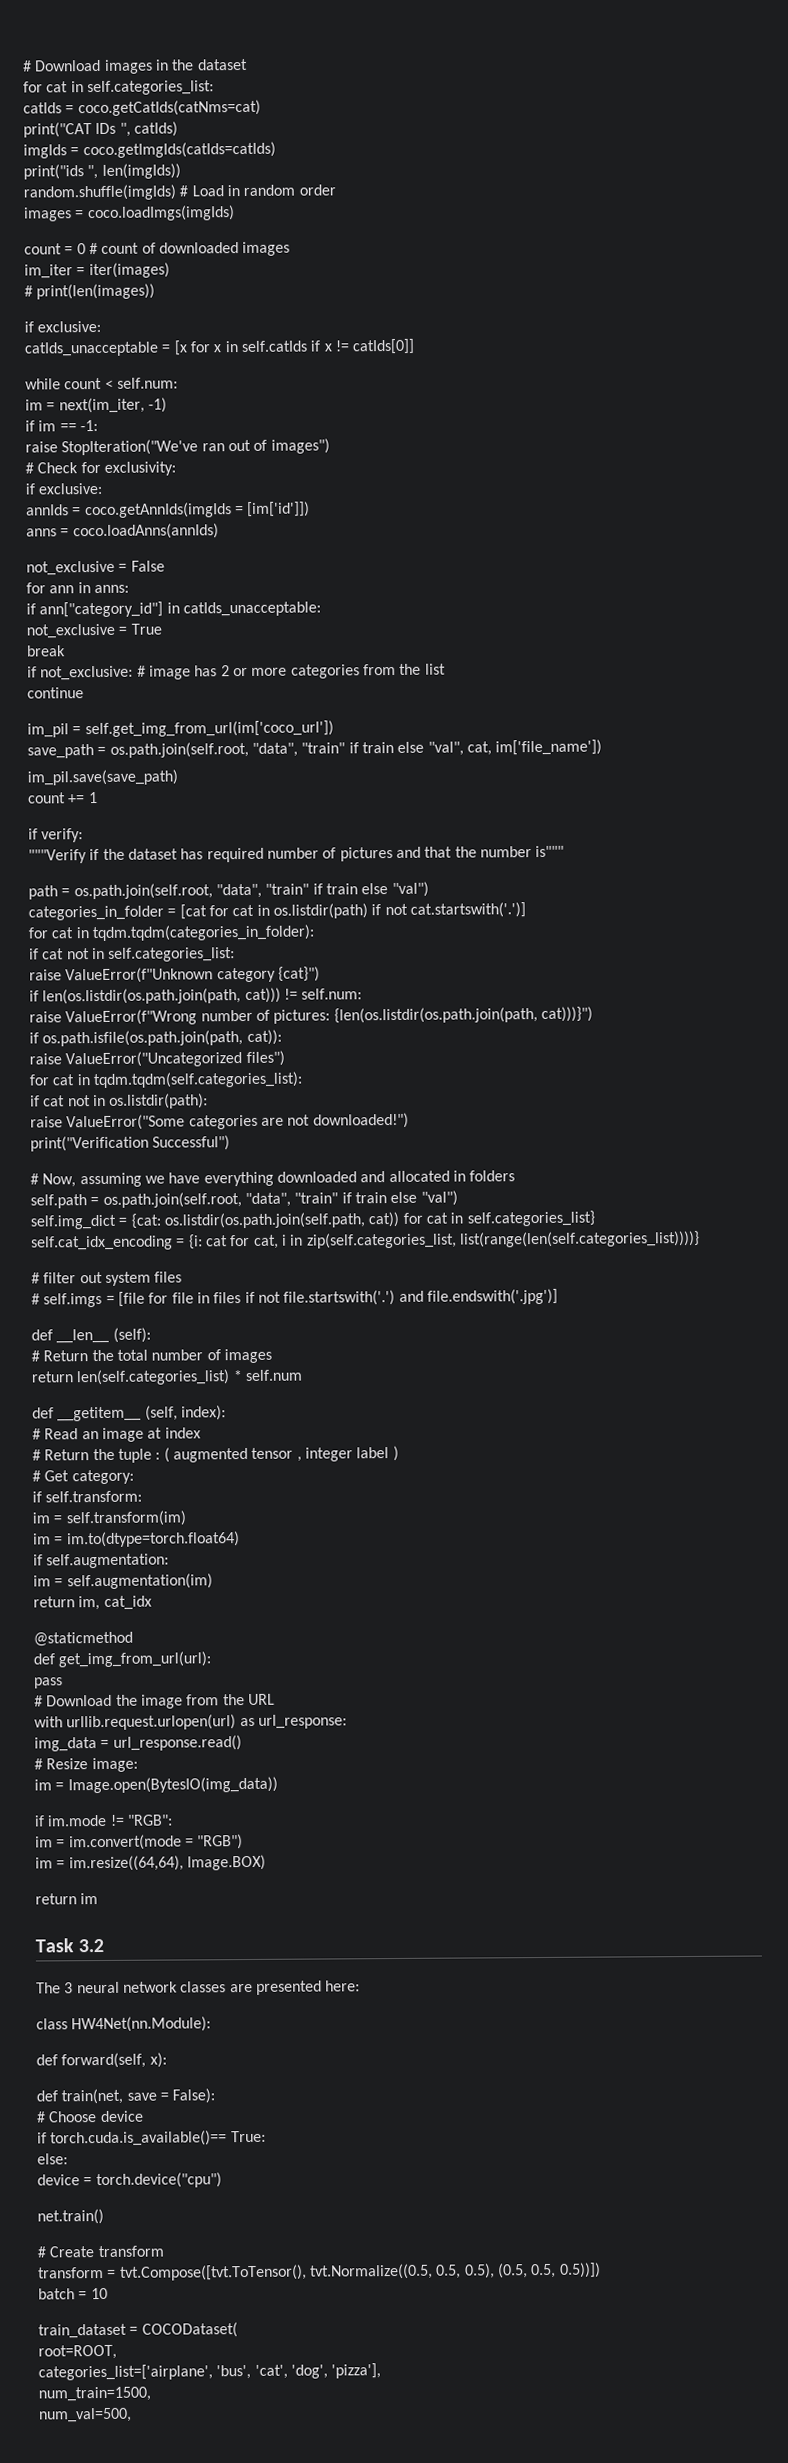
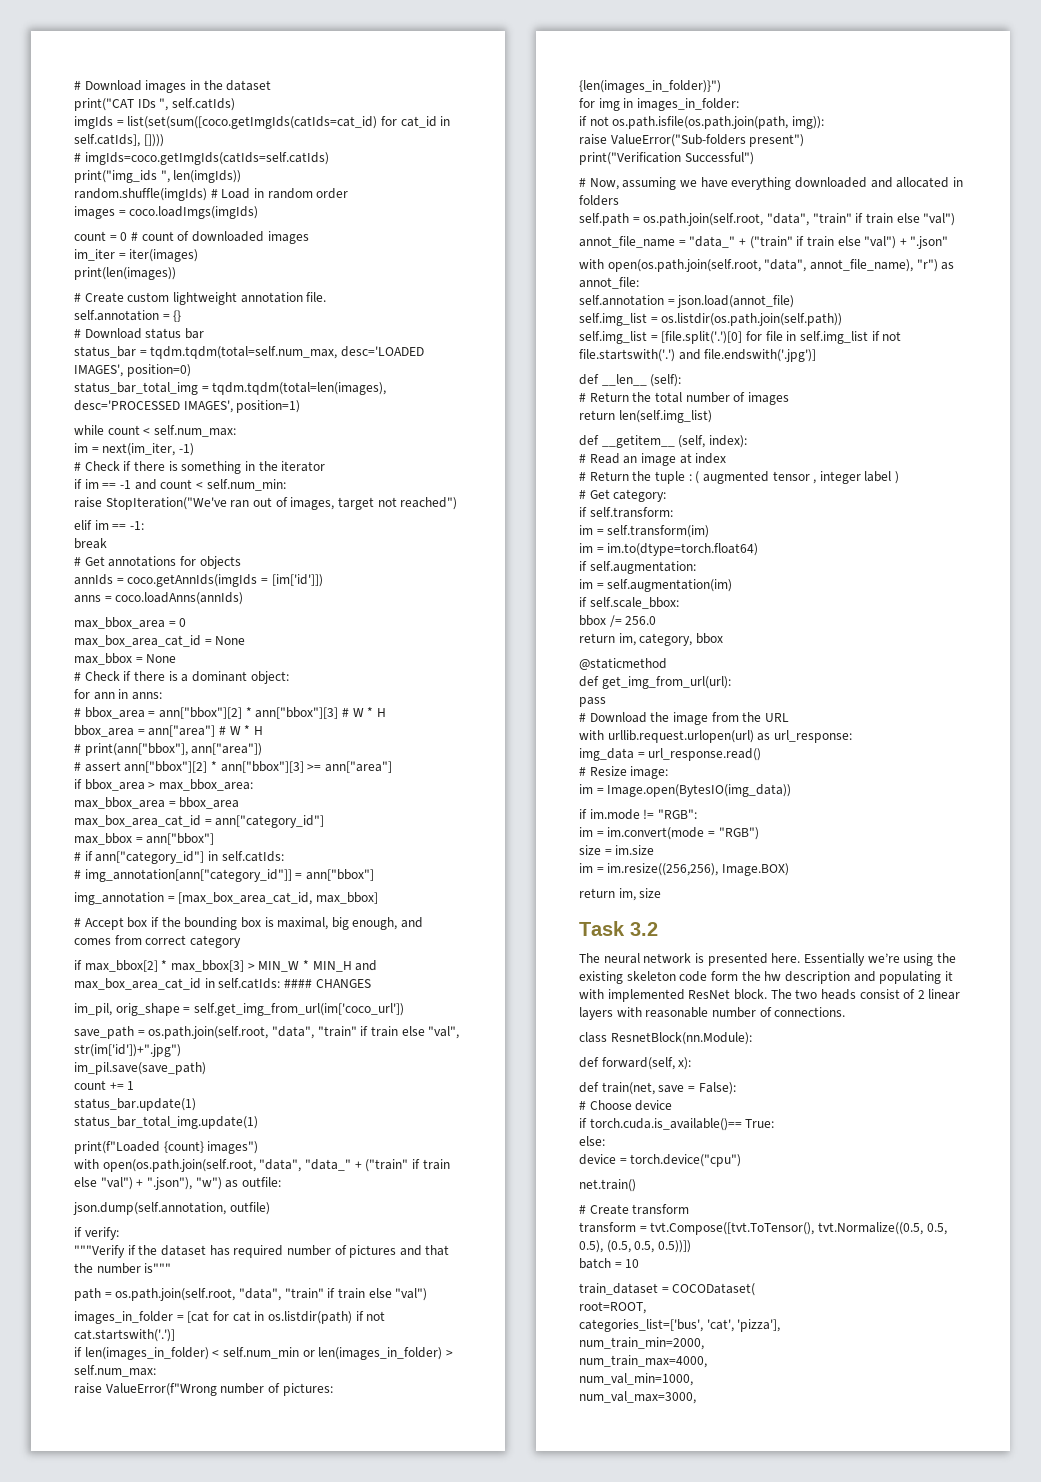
- for cat in self.categories_list:
- catIds = coco.getCatIds(catNms=cat)
- print("CAT IDs ", catIds)
+ print("CAT IDs ", self.catIds)
- imgIds = coco.getImgIds(catIds=catIds)
- print("ids ", len(imgIds))
+ imgIds = list(set(sum([coco.getImgIds(catIds=cat_id) for cat_id in self.catIds], [])))
+ # imgIds=coco.getImgIds(catIds=self.catIds)
+ print("img_ids ", len(imgIds))
- # print(len(images))
- if exclusive:
- catIds_unacceptable = [x for x in self.catIds if x != catIds[0]]
+ print(len(images))
+ # Create custom lightweight annotation file.
+ self.annotation = {}
+ # Download status bar
+ status_bar = tqdm.tqdm(total=self.num_max, desc='LOADED IMAGES', position=0)
+ status_bar_total_img = tqdm.tqdm(total=len(images), desc='PROCESSED IMAGES', position=1)
- while count < self.num:
+ while count < self.num_max:
- if im == -1:
+ # Check if there is something in the iterator
+ if im == -1 and count < self.num_min:
- raise StopIteration("We've ran out of images")
- # Check for exclusivity:
- if exclusive:
+ raise StopIteration("We've ran out of images, target not reached")
+ elif im == -1:
+ break
+ # Get annotations for objects
- not_exclusive = False
+ max_bbox_area = 0
+ max_box_area_cat_id = None
+ max_bbox = None
+ # Check if there is a dominant object:
  for ann in anns:
- if ann["category_id"] in catIds_unacceptable:
- not_exclusive = True
- break
- if not_exclusive: # image has 2 or more categories from the list
- continue
- im_pil = self.get_img_from_url(im['coco_url'])
+ # bbox_area = ann["bbox"][2] * ann["bbox"][3] # W * H
+ bbox_area = ann["area"] # W * H
+ # print(ann["bbox"], ann["area"])
+ # assert ann["bbox"][2] * ann["bbox"][3] >= ann["area"]
+ if bbox_area > max_bbox_area:
+ max_bbox_area = bbox_area
+ max_box_area_cat_id = ann["category_id"]
+ max_bbox = ann["bbox"]
+ # if ann["category_id"] in self.catIds:
+ # img_annotation[ann["category_id"]] = ann["bbox"]
+ img_annotation = [max_box_area_cat_id, max_bbox]
+ # Accept box if the bounding box is maximal, big enough, and comes from correct category
+ if max_bbox[2] * max_bbox[3] > MIN_W * MIN_H and max_box_area_cat_id in self.catIds: #### CHANGES
+ im_pil, orig_shape = self.get_img_from_url(im['coco_url'])
- save_path = os.path.join(self.root, "data", "train" if train else "val", cat, im['file_name'])
+ save_path = os.path.join(self.root, "data", "train" if train else "val", str(im['id'])+".jpg")
+ status_bar.update(1)
+ status_bar_total_img.update(1)
+ print(f"Loaded {count} images")
+ with open(os.path.join(self.root, "data", "data_" + ("train" if train else "val") + ".json"), "w") as outfile:
+ json.dump(self.annotation, outfile)
- categories_in_folder = [cat for cat in os.listdir(path) if not cat.startswith('.')]
+ images_in_folder = [cat for cat in os.listdir(path) if not cat.startswith('.')]
- for cat in tqdm.tqdm(categories_in_folder):
- if cat not in self.categories_list:
- raise ValueError(f"Unknown category {cat}")
- if len(os.listdir(os.path.join(path, cat))) != self.num:
+ if len(images_in_folder) < self.num_min or len(images_in_folder) > self.num_max:
- raise ValueError(f"Wrong number of pictures: {len(os.listdir(os.path.join(path, cat)))}")
- if os.path.isfile(os.path.join(path, cat)):
- raise ValueError("Uncategorized files")
- for cat in tqdm.tqdm(self.categories_list):
- if cat not in os.listdir(path):
- raise ValueError("Some categories are not downloaded!")
+ raise ValueError(f"Wrong number of pictures: {len(images_in_folder)}")
+ for img in images_in_folder:
+ if not os.path.isfile(os.path.join(path, img)):
+ raise ValueError("Sub-folders present")
- self.img_dict = {cat: os.listdir(os.path.join(self.path, cat)) for cat in self.categories_list}
- self.cat_idx_encoding = {i: cat for cat, i in zip(self.categories_list, list(range(len(self.categories_list))))}
- # filter out system files
- # self.imgs = [file for file in files if not file.startswith('.') and file.endswith('.jpg')]
+ annot_file_name = "data_" + ("train" if train else "val") + ".json"
+ with open(os.path.join(self.root, "data", annot_file_name), "r") as annot_file:
+ self.annotation = json.load(annot_file)
+ self.img_list = os.listdir(os.path.join(self.path))
+ self.img_list = [file.split('.')[0] for file in self.img_list if not file.startswith('.') and file.endswith('.jpg')]
- return len(self.categories_list) * self.num
+ return len(self.img_list)
- return im, cat_idx
+ if self.scale_bbox:
+ bbox /= 256.0
+ return im, category, bbox
- im = im.resize((64,64), Image.BOX)
+ size = im.size
+ im = im.resize((256,256), Image.BOX)
- return im
+ return im, size
- The 3 neural network classes are presented here:
+ The neural network is presented here. Essentially we’re using the existing skeleton code form the hw description and populating it with implemented ResNet block. The two heads consist of 2 linear layers with reasonable number of connections.
- class HW4Net(nn.Module):
+ class ResnetBlock(nn.Module):
- categories_list=['airplane', 'bus', 'cat', 'dog', 'pizza'],
- num_train=1500,
- num_val=500,
+ categories_list=['bus', 'cat', 'pizza'],
+ num_train_min=2000,
+ num_train_max=4000,
+ num_val_min=1000,
+ num_val_max=3000,

